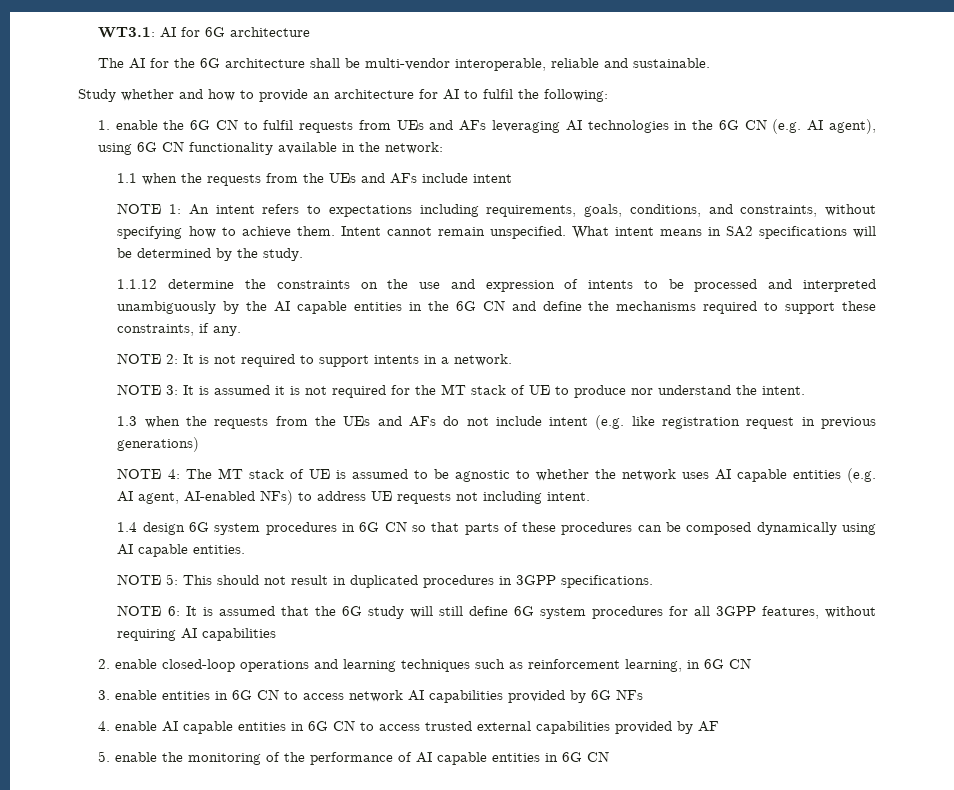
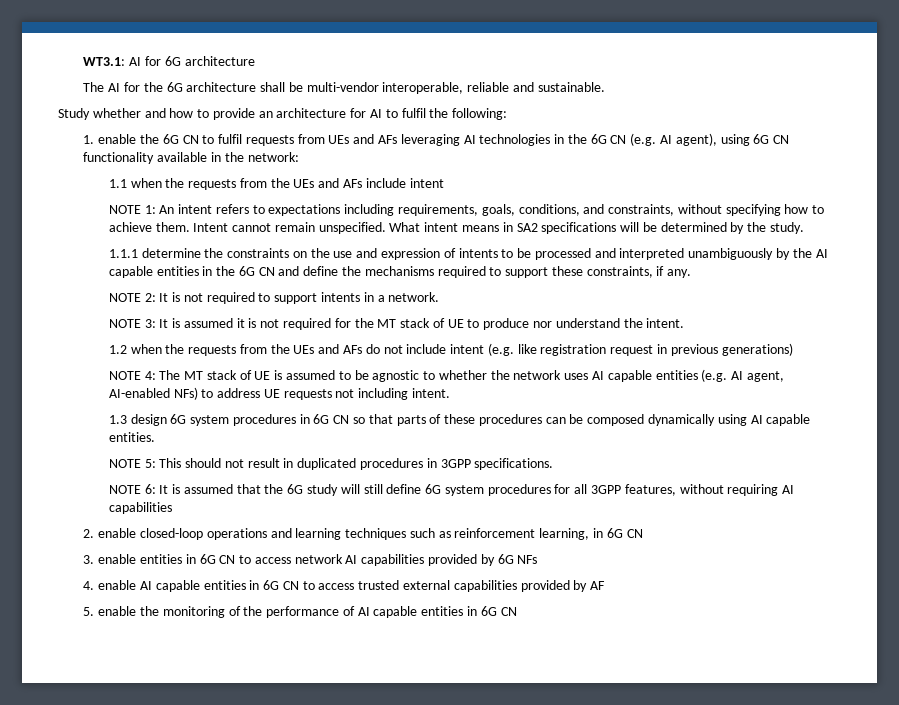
- 1.1.12 determine the constraints on the use and expression of intents to be processed and interpreted unambiguously by the AI capable entities in the 6G CN and define the mechanisms required to support these constraints, if any.
+ 1.1.1 determine the constraints on the use and expression of intents to be processed and interpreted unambiguously by the AI capable entities in the 6G CN and define the mechanisms required to support these constraints, if any.
- 1.3 when the requests from the UEs and AFs do not include intent (e.g. like registration request in previous generations)
+ 1.2 when the requests from the UEs and AFs do not include intent (e.g. like registration request in previous generations)
- 1.4 design 6G system procedures in 6G CN so that parts of these procedures can be composed dynamically using AI capable entities.
+ 1.3 design 6G system procedures in 6G CN so that parts of these procedures can be composed dynamically using AI capable entities.

